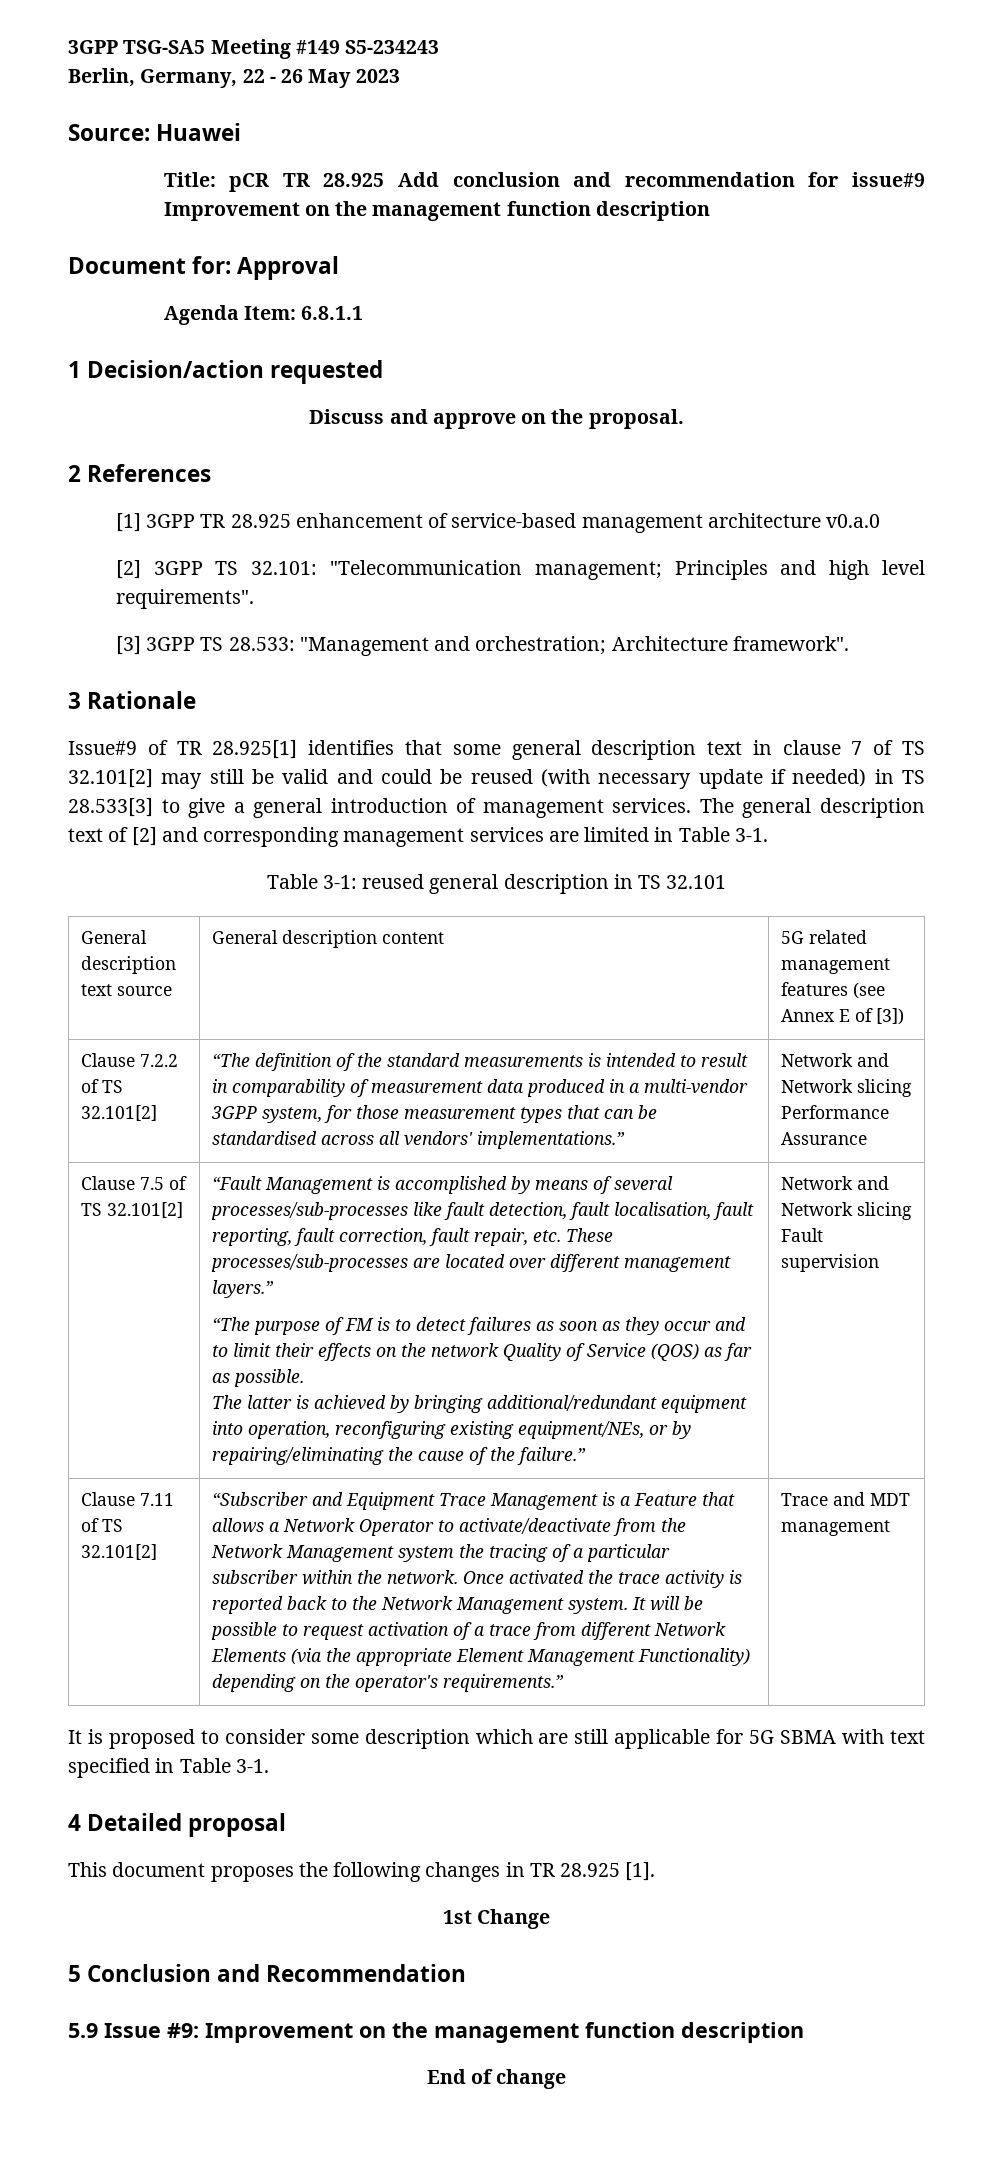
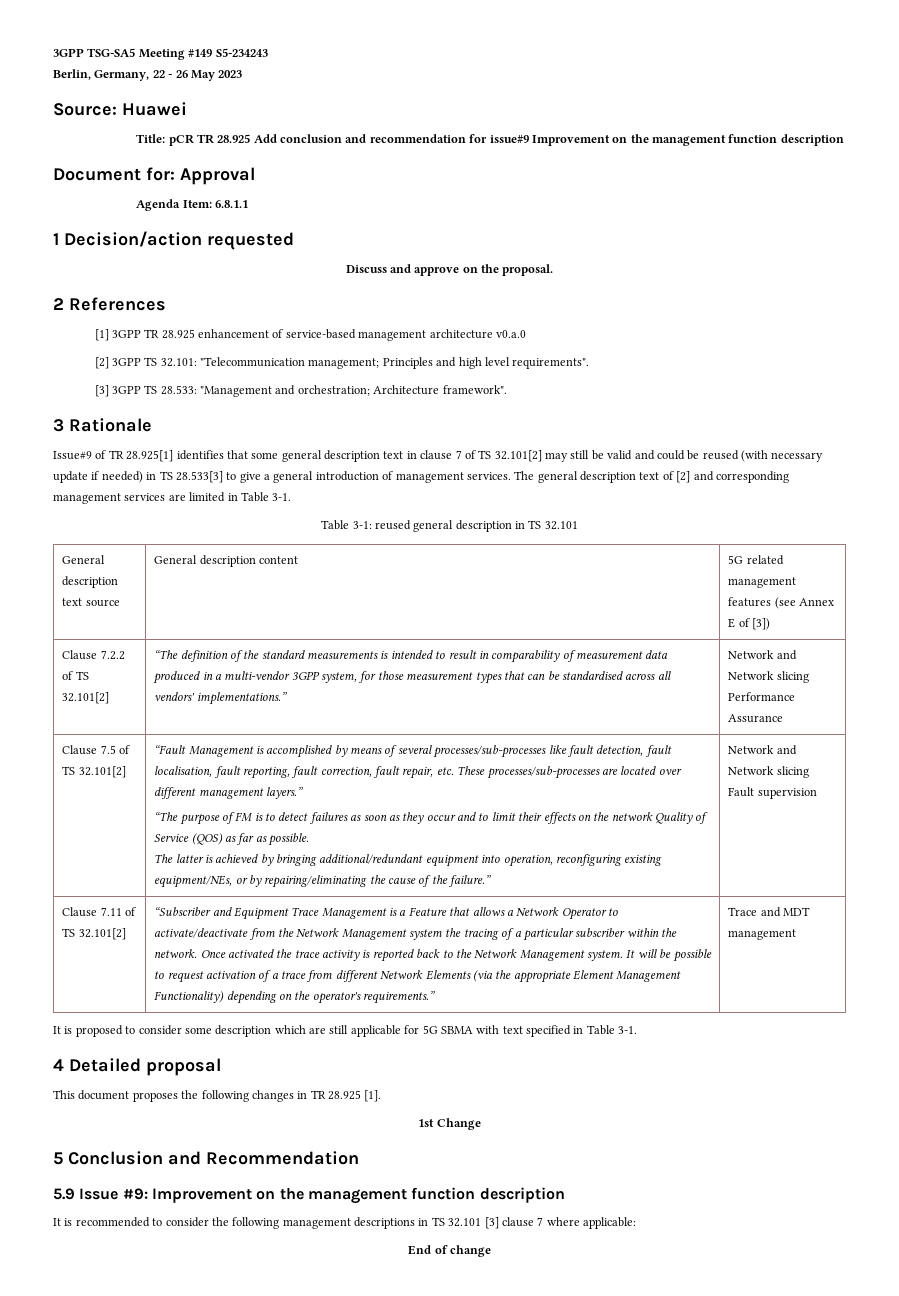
+ It is recommended to consider the following management descriptions in TS 32.101 [3] clause 7 where applicable:

